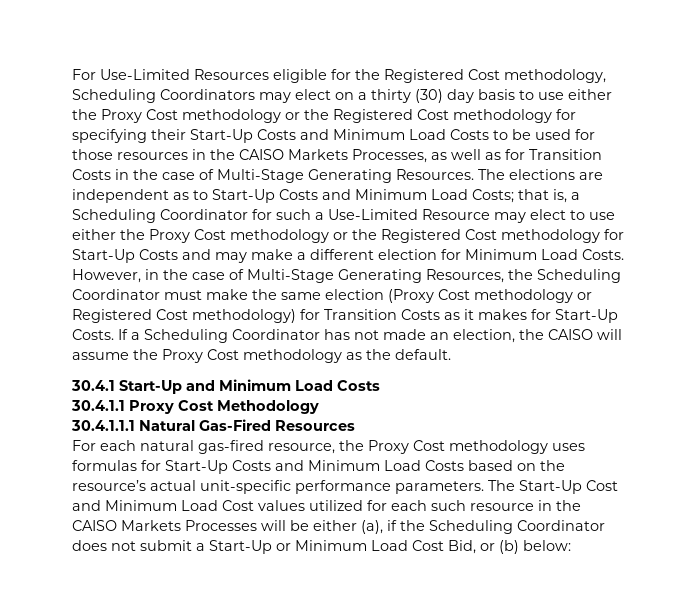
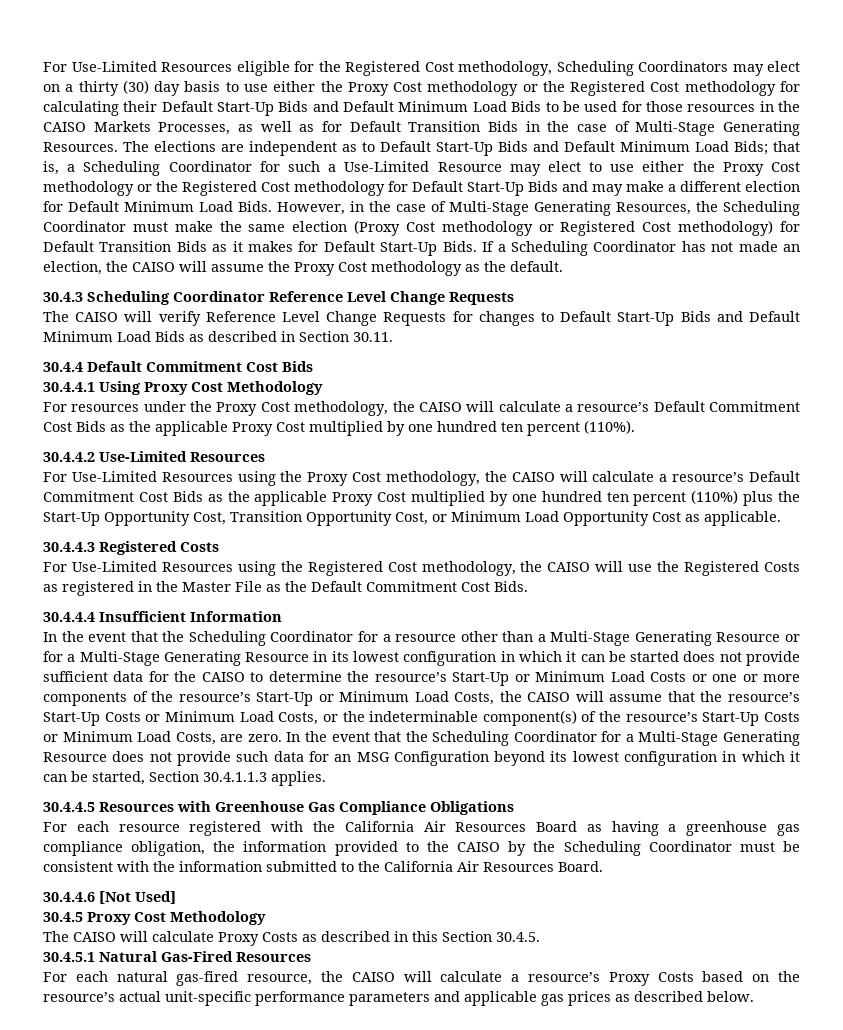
- For Use-Limited Resources eligible for the Registered Cost methodology, Scheduling Coordinators may elect on a thirty (30) day basis to use either the Proxy Cost methodology or the Registered Cost methodology for specifying their Start-Up Costs and Minimum Load Costs to be used for those resources in the CAISO Markets Processes, as well as for Transition Costs in the case of Multi-Stage Generating Resources.
+ For Use-Limited Resources eligible for the Registered Cost methodology, Scheduling Coordinators may elect on a thirty (30) day basis to use either the Proxy Cost methodology or the Registered Cost methodology for calculating their Default Start-Up Bids and Default Minimum Load Bids to be used for those resources in the CAISO Markets Processes, as well as for Default Transition Bids in the case of Multi-Stage Generating Resources.
- The elections are independent as to Start-Up Costs and Minimum Load Costs; that is, a Scheduling Coordinator for such a Use-Limited Resource may elect to use either the Proxy Cost methodology or the Registered Cost methodology for Start-Up Costs and may make a different election for Minimum Load Costs.
+ The elections are independent as to Default Start-Up Bids and Default Minimum Load Bids; that is, a Scheduling Coordinator for such a Use-Limited Resource may elect to use either the Proxy Cost methodology or the Registered Cost methodology for Default Start-Up Bids and may make a different election for Default Minimum Load Bids.
- However, in the case of Multi-Stage Generating Resources, the Scheduling Coordinator must make the same election (Proxy Cost methodology or Registered Cost methodology) for Transition Costs as it makes for Start-Up Costs.
+ However, in the case of Multi-Stage Generating Resources, the Scheduling Coordinator must make the same election (Proxy Cost methodology or Registered Cost methodology) for Default Transition Bids as it makes for Default Start-Up Bids.
- 30.4.1 Start-Up and Minimum Load Costs
- 30.4.1.1 Proxy Cost Methodology
- 30.4.1.1.1 Natural Gas-Fired Resources
+ 30.4.3 Scheduling Coordinator Reference Level Change Requests
+ The CAISO will verify Reference Level Change Requests for changes to Default Start-Up Bids and Default Minimum Load Bids as described in Section 30.11.
+ 30.4.4 Default Commitment Cost Bids
+ 30.4.4.1 Using Proxy Cost Methodology
+ For resources under the Proxy Cost methodology, the CAISO will calculate a resource’s Default Commitment Cost Bids as the applicable Proxy Cost multiplied by one hundred ten percent (110%).
+ 30.4.4.2 Use-Limited Resources
+ For Use-Limited Resources using the Proxy Cost methodology, the CAISO will calculate a resource’s Default Commitment Cost Bids as the applicable Proxy Cost multiplied by one hundred ten percent (110%) plus the Start-Up Opportunity Cost, Transition Opportunity Cost, or Minimum Load Opportunity Cost as applicable.
+ 30.4.4.3 Registered Costs
+ For Use-Limited Resources using the Registered Cost methodology, the CAISO will use the Registered Costs as registered in the Master File as the Default Commitment Cost Bids.
+ 30.4.4.4 Insufficient Information
+ In the event that the Scheduling Coordinator for a resource other than a Multi-Stage Generating Resource or for a Multi-Stage Generating Resource in its lowest configuration in which it can be started does not provide sufficient data for the CAISO to determine the resource’s Start-Up or Minimum Load Costs or one or more components of the resource’s Start-Up or Minimum Load Costs, the CAISO will assume that the resource’s Start-Up Costs or Minimum Load Costs, or the indeterminable component(s) of the resource’s Start-Up Costs or Minimum Load Costs, are zero. In the event that the Scheduling Coordinator for a Multi-Stage Generating Resource does not provide such data for an MSG Configuration beyond its lowest configuration in which it can be started, Section 30.4.1.1.3 applies.
+ 30.4.4.5 Resources with Greenhouse Gas Compliance Obligations
+ For each resource registered with the California Air Resources Board as having a greenhouse gas compliance obligation, the information provided to the CAISO by the Scheduling Coordinator must be consistent with the information submitted to the California Air Resources Board.
+ 30.4.4.6 [Not Used]
+ 30.4.5 Proxy Cost Methodology
+ The CAISO will calculate Proxy Costs as described in this Section 30.4.5.
+ 30.4.5.1 Natural Gas-Fired Resources
- For each natural gas-fired resource, the Proxy Cost methodology uses formulas for Start-Up Costs and Minimum Load Costs based on the resource’s actual unit-specific performance parameters. The Start-Up Cost and Minimum Load Cost values utilized for each such resource in the CAISO Markets Processes will be either (a), if the Scheduling Coordinator does not submit a Start-Up or Minimum Load Cost Bid, or (b) below:
+ For each natural gas-fired resource, the CAISO will calculate a resource’s Proxy Costs based on the resource’s actual unit-specific performance parameters and applicable gas prices as described below.

